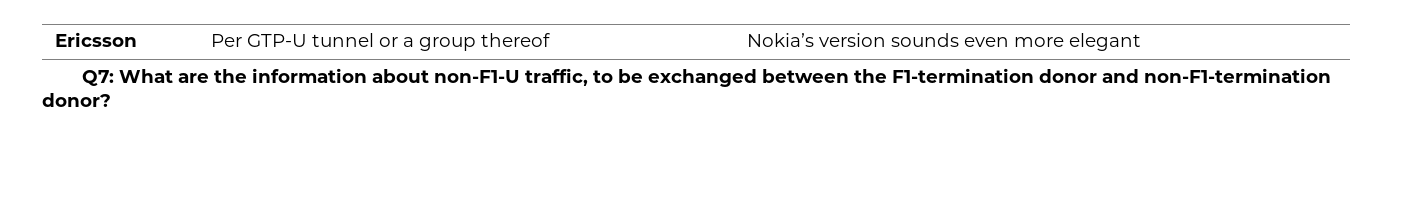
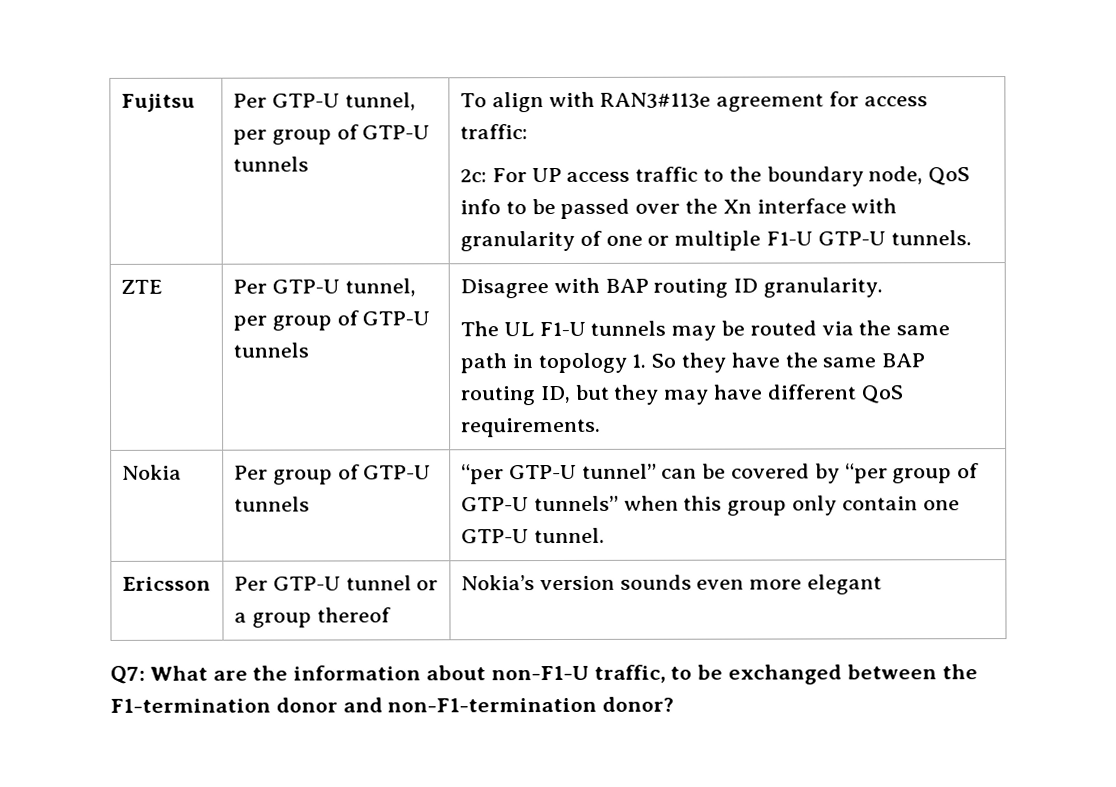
+ Fujitsu | Per GTP-U tunnel, per group of GTP-U tunnels | To align with RAN3#113e agreement for access traffic:
+ 2c: For UP access traffic to the boundary node, QoS info to be passed over the Xn interface with granularity of one or multiple F1-U GTP-U tunnels.
+ ZTE | Per GTP-U tunnel, per group of GTP-U tunnels | Disagree with BAP routing ID granularity.
+ The UL F1-U tunnels may be routed via the same path in topology 1. So they have the same BAP routing ID, but they may have different QoS requirements.
+ Nokia | Per group of GTP-U tunnels | “per GTP-U tunnel” can be covered by “per group of GTP-U tunnels” when this group only contain one GTP-U tunnel.

